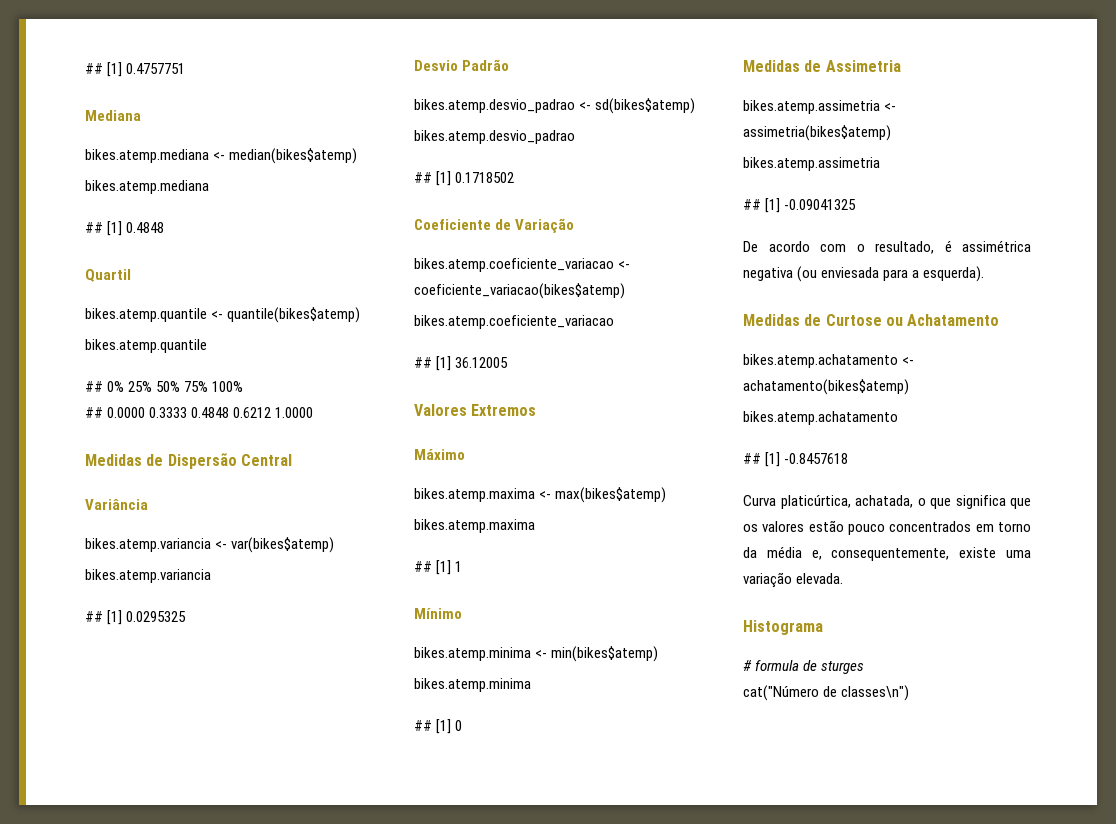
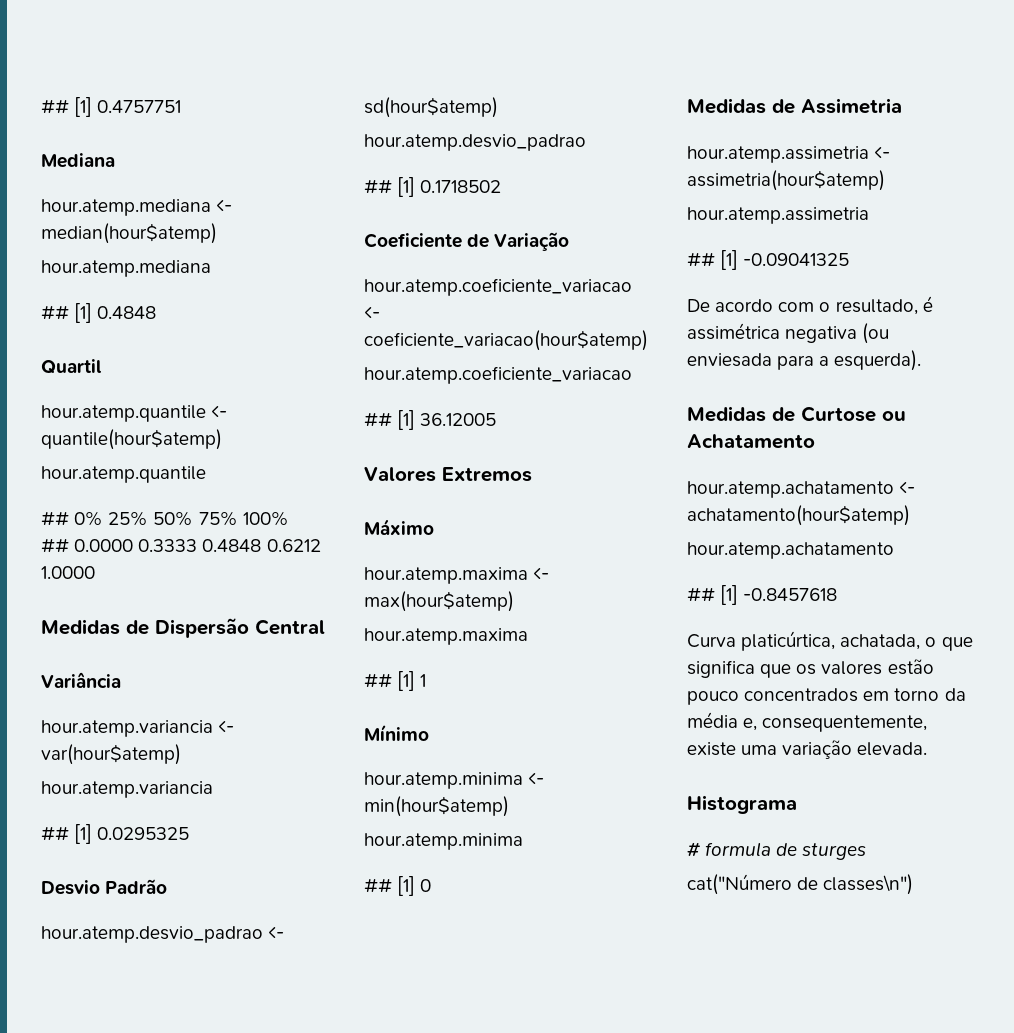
- bikes.atemp.mediana <- median(bikes$atemp)
- bikes.atemp.mediana
+ hour.atemp.mediana <- median(hour$atemp)
+ hour.atemp.mediana
- bikes.atemp.quantile <- quantile(bikes$atemp)
- bikes.atemp.quantile
+ hour.atemp.quantile <- quantile(hour$atemp)
+ hour.atemp.quantile
- bikes.atemp.variancia <- var(bikes$atemp)
- bikes.atemp.variancia
+ hour.atemp.variancia <- var(hour$atemp)
+ hour.atemp.variancia
- bikes.atemp.desvio_padrao <- sd(bikes$atemp)
- bikes.atemp.desvio_padrao
+ hour.atemp.desvio_padrao <- sd(hour$atemp)
+ hour.atemp.desvio_padrao
- bikes.atemp.coeficiente_variacao <- coeficiente_variacao(bikes$atemp)
- bikes.atemp.coeficiente_variacao
+ hour.atemp.coeficiente_variacao <- coeficiente_variacao(hour$atemp)
+ hour.atemp.coeficiente_variacao
- bikes.atemp.maxima <- max(bikes$atemp)
- bikes.atemp.maxima
+ hour.atemp.maxima <- max(hour$atemp)
+ hour.atemp.maxima
- bikes.atemp.minima <- min(bikes$atemp)
- bikes.atemp.minima
+ hour.atemp.minima <- min(hour$atemp)
+ hour.atemp.minima
- bikes.atemp.assimetria <- assimetria(bikes$atemp)
- bikes.atemp.assimetria
+ hour.atemp.assimetria <- assimetria(hour$atemp)
+ hour.atemp.assimetria
- bikes.atemp.achatamento <- achatamento(bikes$atemp)
- bikes.atemp.achatamento
+ hour.atemp.achatamento <- achatamento(hour$atemp)
+ hour.atemp.achatamento

